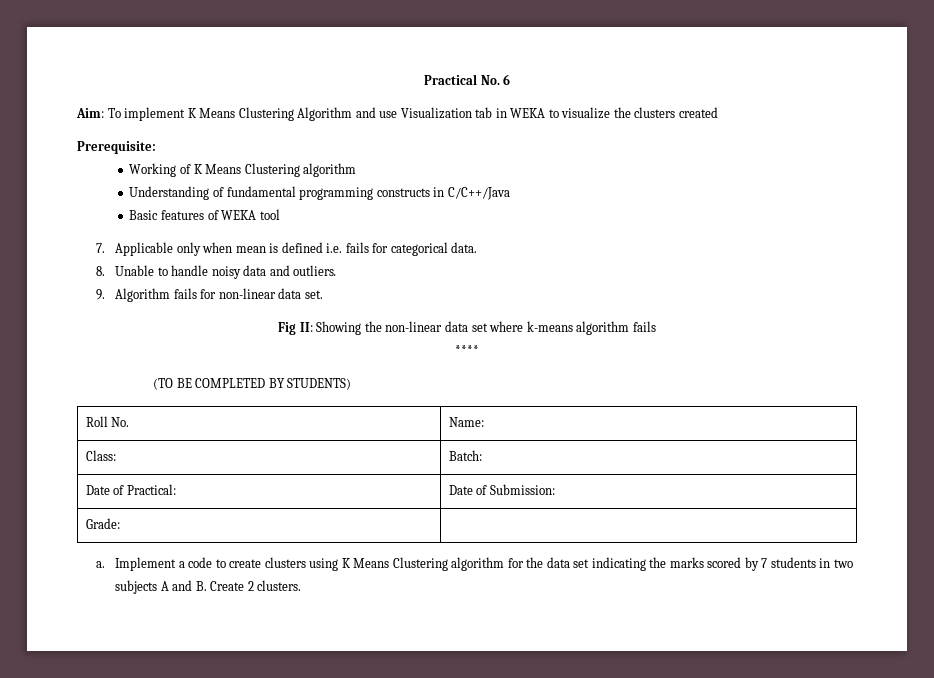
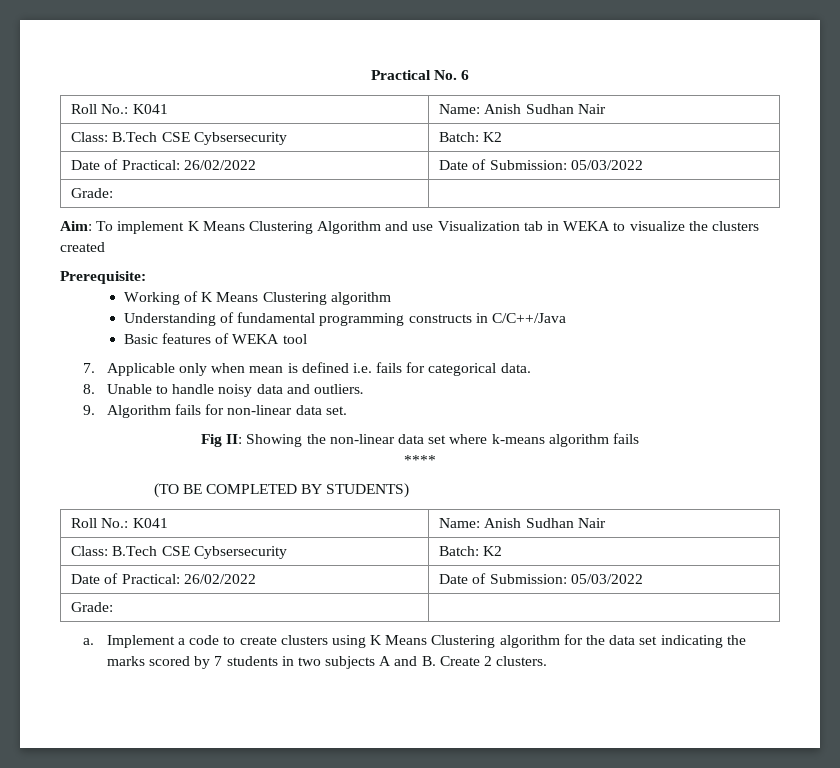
  Practical No. 6
+ Roll No.: K041 | Name: Anish Sudhan Nair
+ Class: B.Tech CSE Cybsersecurity | Batch: K2
+ Date of Practical: 26/02/2022 | Date of Submission: 05/03/2022
+ Grade: |
  (TO BE COMPLETED BY STUDENTS)
- Roll No. | Name:
- Class: | Batch:
- Date of Practical: | Date of Submission:
+ Roll No.: K041 | Name: Anish Sudhan Nair
+ Class: B.Tech CSE Cybsersecurity | Batch: K2
+ Date of Practical: 26/02/2022 | Date of Submission: 05/03/2022

